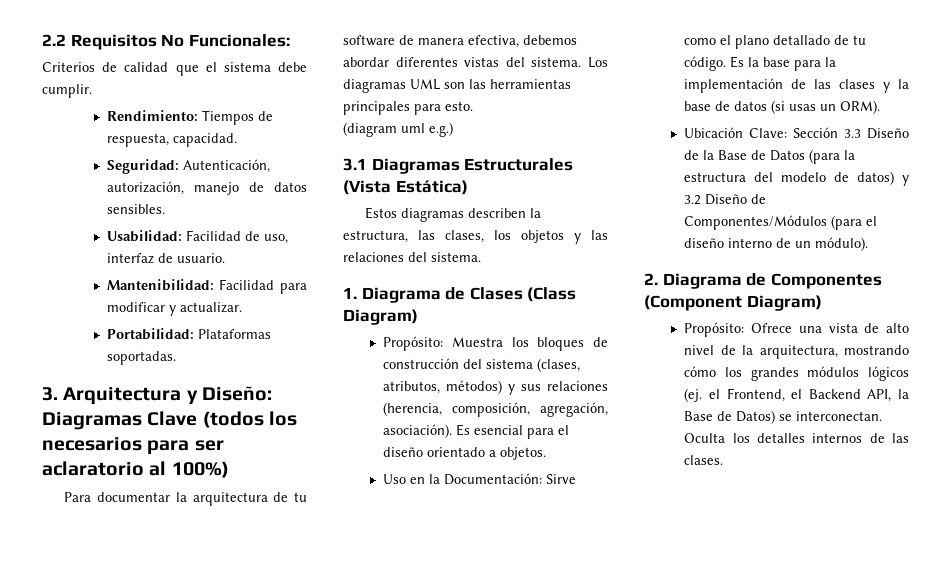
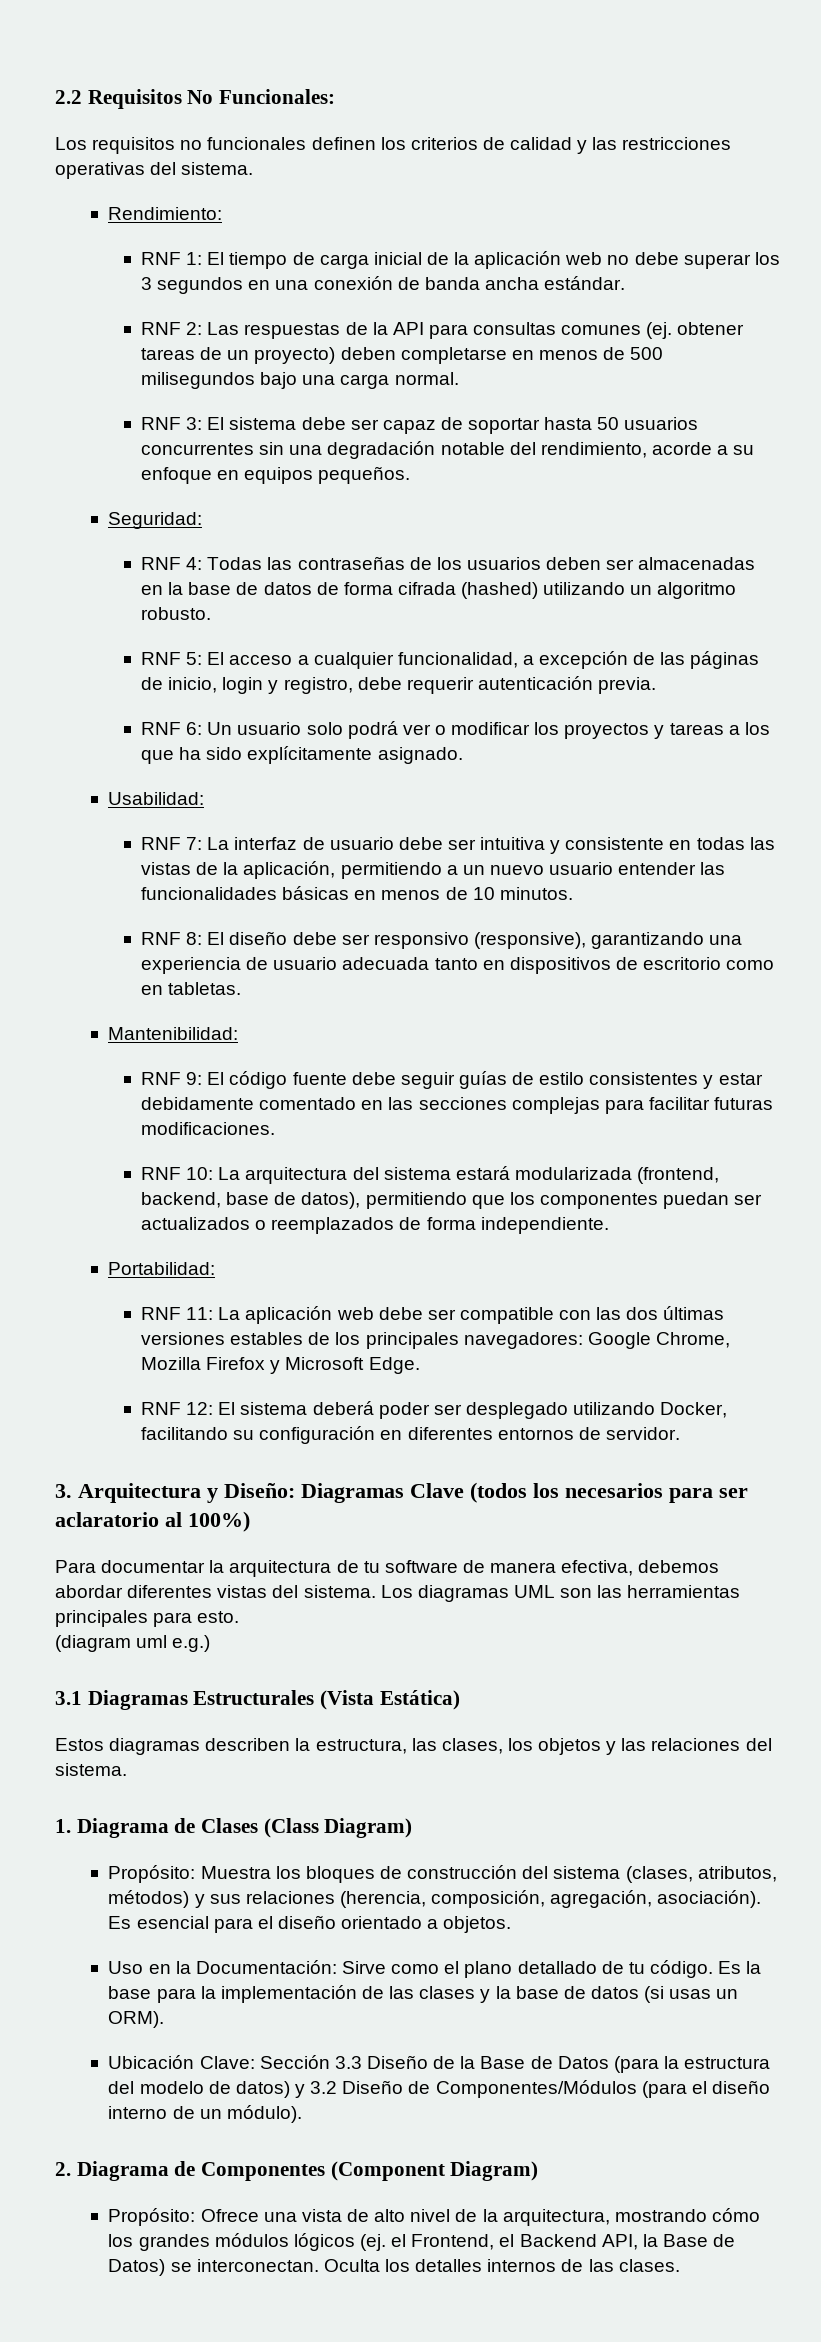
- Criterios de calidad que el sistema debe cumplir.
- Rendimiento: Tiempos de respuesta, capacidad.
- Seguridad: Autenticación, autorización, manejo de datos sensibles.
- Usabilidad: Facilidad de uso, interfaz de usuario.
- Mantenibilidad: Facilidad para modificar y actualizar.
- Portabilidad: Plataformas soportadas.
+ Los requisitos no funcionales definen los criterios de calidad y las restricciones operativas del sistema.
+ Rendimiento:
+ RNF 1: El tiempo de carga inicial de la aplicación web no debe superar los 3 segundos en una conexión de banda ancha estándar.
+ RNF 2: Las respuestas de la API para consultas comunes (ej. obtener tareas de un proyecto) deben completarse en menos de 500 milisegundos bajo una carga normal.
+ RNF 3: El sistema debe ser capaz de soportar hasta 50 usuarios concurrentes sin una degradación notable del rendimiento, acorde a su enfoque en equipos pequeños.
+ Seguridad:
+ RNF 4: Todas las contraseñas de los usuarios deben ser almacenadas en la base de datos de forma cifrada (hashed) utilizando un algoritmo robusto.
+ RNF 5: El acceso a cualquier funcionalidad, a excepción de las páginas de inicio, login y registro, debe requerir autenticación previa.
+ RNF 6: Un usuario solo podrá ver o modificar los proyectos y tareas a los que ha sido explícitamente asignado.
+ Usabilidad:
+ RNF 7: La interfaz de usuario debe ser intuitiva y consistente en todas las vistas de la aplicación, permitiendo a un nuevo usuario entender las funcionalidades básicas en menos de 10 minutos.
+ RNF 8: El diseño debe ser responsivo (responsive), garantizando una experiencia de usuario adecuada tanto en dispositivos de escritorio como en tabletas.
+ Mantenibilidad:
+ RNF 9: El código fuente debe seguir guías de estilo consistentes y estar debidamente comentado en las secciones complejas para facilitar futuras modificaciones.
+ RNF 10: La arquitectura del sistema estará modularizada (frontend, backend, base de datos), permitiendo que los componentes puedan ser actualizados o reemplazados de forma independiente.
+ Portabilidad:
+ RNF 11: La aplicación web debe ser compatible con las dos últimas versiones estables de los principales navegadores: Google Chrome, Mozilla Firefox y Microsoft Edge.
+ RNF 12: El sistema deberá poder ser desplegado utilizando Docker, facilitando su configuración en diferentes entornos de servidor.

